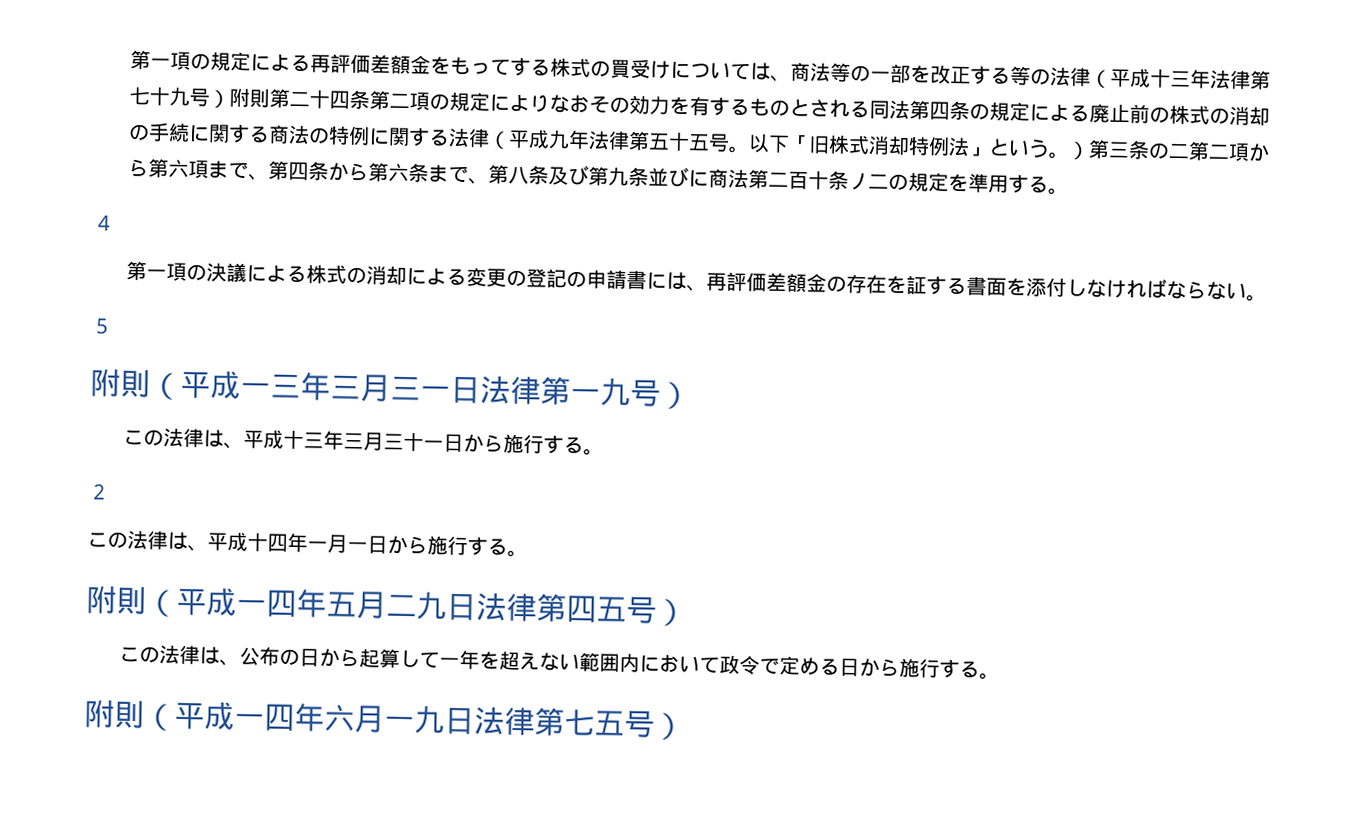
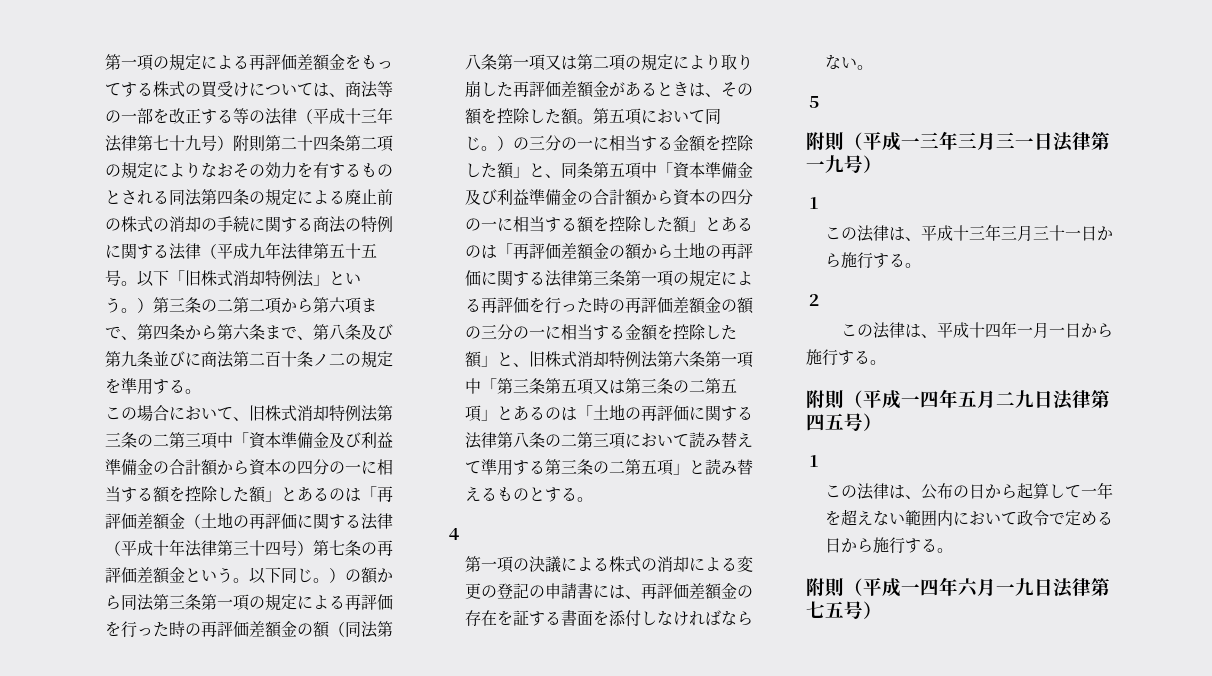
+ この場合において、旧株式消却特例法第三条の二第三項中「資本準備金及び利益準備金の合計額から資本の四分の一に相当する額を控除した額」とあるのは「再評価差額金（土地の再評価に関する法律（平成十年法律第三十四号）第七条の再評価差額金という。以下同じ。）の額から同法第三条第一項の規定による再評価を行った時の再評価差額金の額（同法第八条第一項又は第二項の規定により取り崩した再評価差額金があるときは、その額を控除した額。第五項において同じ。）の三分の一に相当する金額を控除した額」と、同条第五項中「資本準備金及び利益準備金の合計額から資本の四分の一に相当する額を控除した額」とあるのは「再評価差額金の額から土地の再評価に関する法律第三条第一項の規定による再評価を行った時の再評価差額金の額の三分の一に相当する金額を控除した額」と、旧株式消却特例法第六条第一項中「第三条第五項又は第三条の二第五項」とあるのは「土地の再評価に関する法律第八条の二第三項において読み替えて準用する第三条の二第五項」と読み替えるものとする。
  附則（平成一三年三月三一日法律第一九号）
+ １
  附則（平成一四年五月二九日法律第四五号）
+ １

